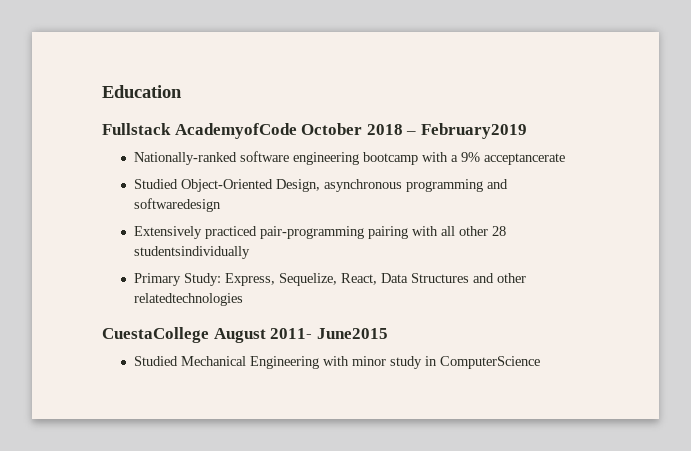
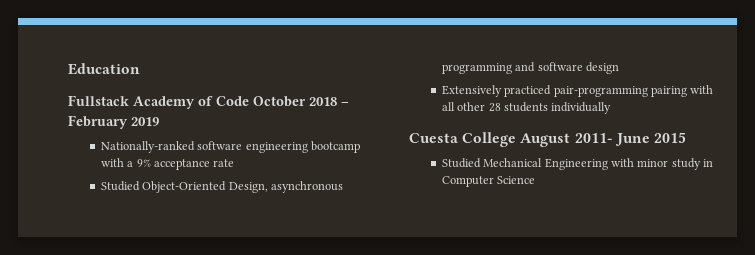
- Fullstack AcademyofCode October 2018 – February2019
+ Fullstack Academy of Code October 2018 – February 2019
- Nationally-ranked software engineering bootcamp with a 9% acceptancerate
+ Nationally-ranked software engineering bootcamp with a 9% acceptance rate
- Studied Object-Oriented Design, asynchronous programming and softwaredesign
+ Studied Object-Oriented Design, asynchronous programming and software design
- Extensively practiced pair-programming pairing with all other 28 studentsindividually
- Primary Study: Express, Sequelize, React, Data Structures and other relatedtechnologies
- CuestaCollege August 2011- June2015
+ Extensively practiced pair-programming pairing with all other 28 students individually
+ Cuesta College August 2011- June 2015
- Studied Mechanical Engineering with minor study in ComputerScience
+ Studied Mechanical Engineering with minor study in Computer Science

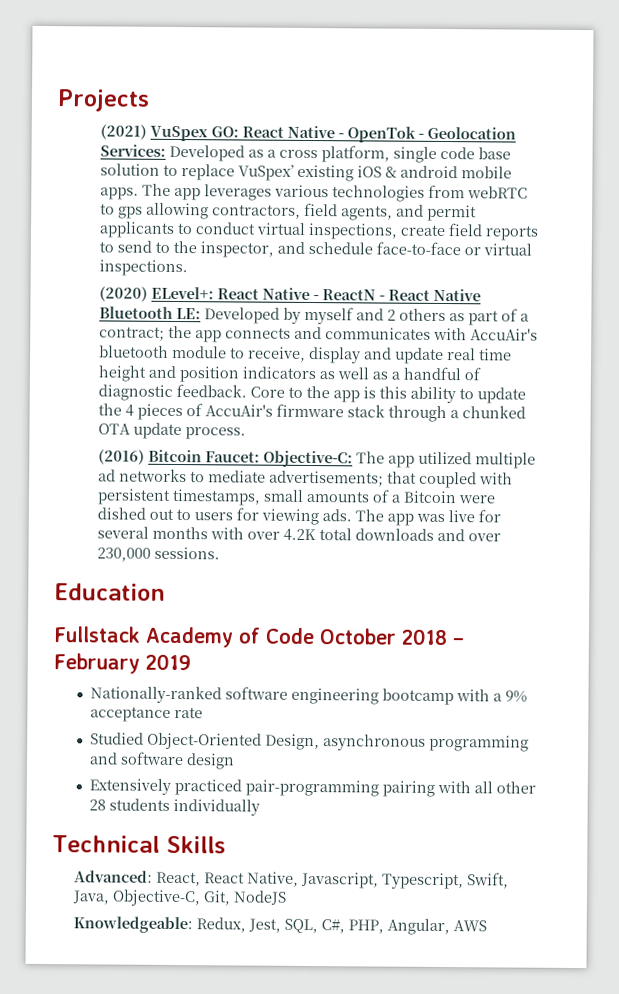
+ Projects
+ (2021) VuSpex GO: React Native - OpenTok - Geolocation Services: Developed as a cross platform, single code base solution to replace VuSpex’ existing iOS & android mobile apps. The app leverages various technologies from webRTC to gps allowing contractors, field agents, and permit applicants to conduct virtual inspections, create field reports to send to the inspector, and schedule face-to-face or virtual inspections.
+ (2020) ELevel+: React Native - ReactN - React Native Bluetooth LE: Developed by myself and 2 others as part of a contract; the app connects and communicates with AccuAir's bluetooth module to receive, display and update real time height and position indicators as well as a handful of diagnostic feedback. Core to the app is this ability to update the 4 pieces of AccuAir's firmware stack through a chunked OTA update process.
+ (2016) Bitcoin Faucet: Objective-C: The app utilized multiple ad networks to mediate advertisements; that coupled with persistent timestamps, small amounts of a Bitcoin were dished out to users for viewing ads. The app was live for several months with over 4.2K total downloads and over 230,000 sessions.
- Cuesta College August 2011- June 2015
- Studied Mechanical Engineering with minor study in Computer Science
+ Technical Skills
+ Advanced: React, React Native, Javascript, Typescript, Swift, Java, Objective-C, Git, NodeJS
+ Knowledgeable: Redux, Jest, SQL, C#, PHP, Angular, AWS

